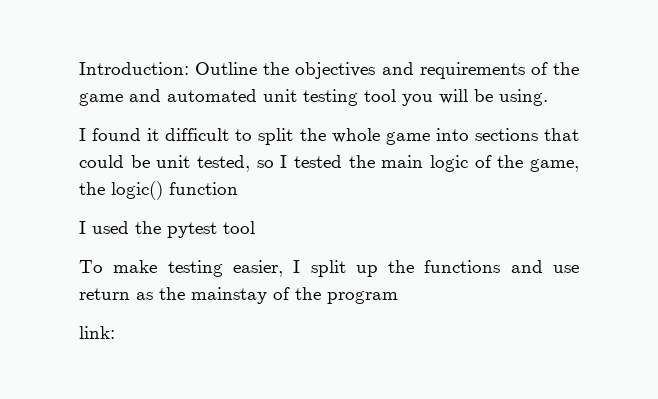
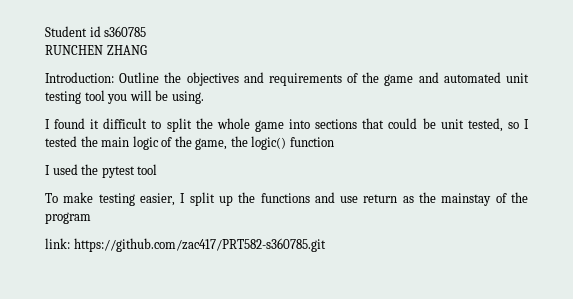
+ Student id s360785
+ RUNCHEN ZHANG
- link:
+ link: https://github.com/zac417/PRT582-s360785.git

